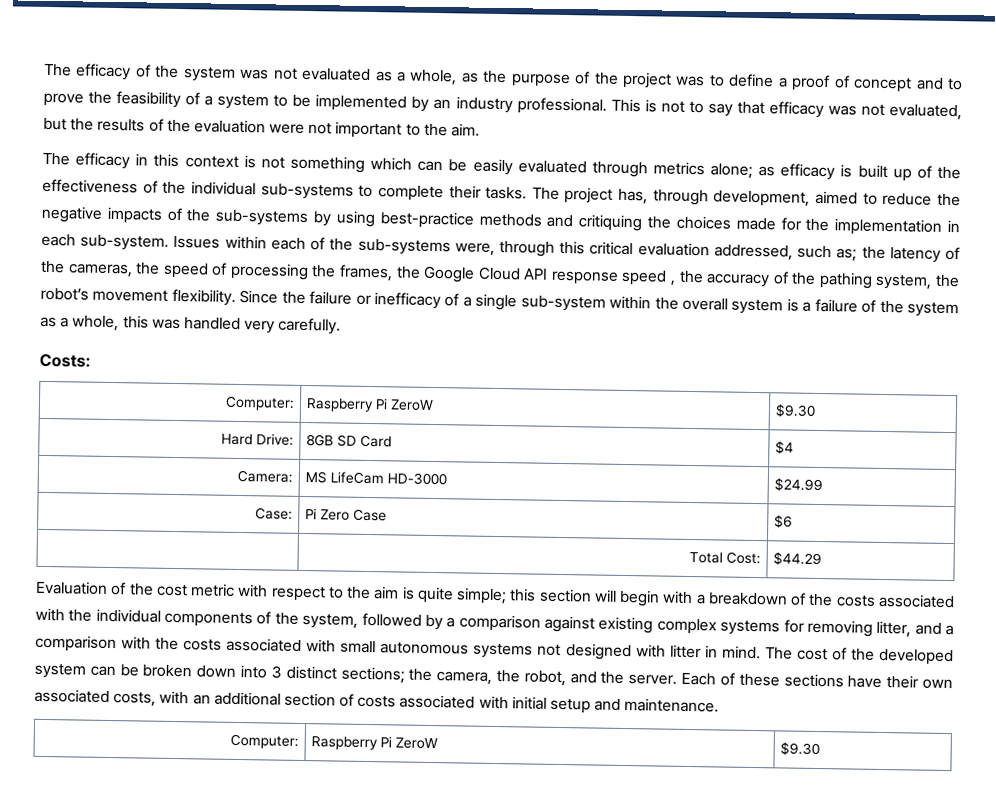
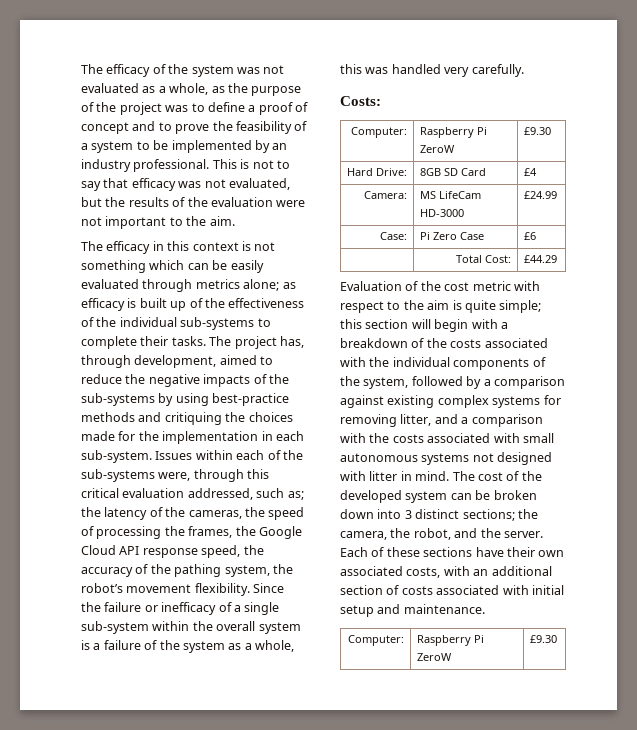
- Issues within each of the sub-systems were, through this critical evaluation addressed, such as; the latency of the cameras, the speed of processing the frames, the Google Cloud API response speed , the accuracy of the pathing system, the robot’s movement flexibility.
+ Issues within each of the sub-systems were, through this critical evaluation addressed, such as; the latency of the cameras, the speed of processing the frames, the Google Cloud API response speed, the accuracy of the pathing system, the robot’s movement flexibility.
  Costs:
- Computer: | Raspberry Pi ZeroW | $9.30
+ Computer: | Raspberry Pi ZeroW | £9.30
- Hard Drive: | 8GB SD Card | $4
+ Hard Drive: | 8GB SD Card | £4
- Camera: | MS LifeCam HD-3000 | $24.99
+ Camera: | MS LifeCam HD-3000 | £24.99
- Case: | Pi Zero Case | $6
+ Case: | Pi Zero Case | £6
- | Total Cost: | $44.29
+ | Total Cost: | £44.29
  Each of these sections have their own associated costs, with an additional section of costs associated with initial setup and maintenance.
- Computer: | Raspberry Pi ZeroW | $9.30
+ Computer: | Raspberry Pi ZeroW | £9.30

